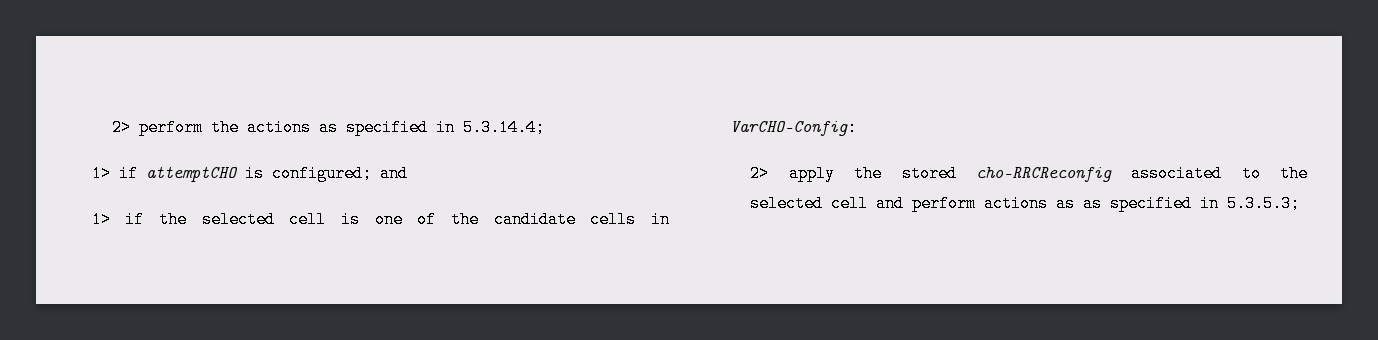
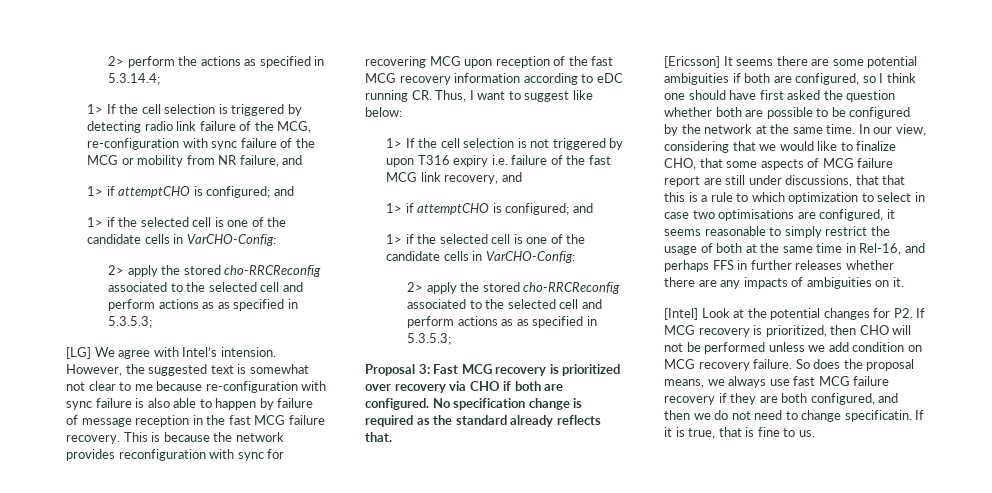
+ 1> If the cell selection is triggered by detecting radio link failure of the MCG, re-configuration with sync failure of the MCG or mobility from NR failure, and
+ [LG] We agree with Intel’s intension. However, the suggested text is somewhat not clear to me because re-configuration with sync failure is also able to happen by failure of message reception in the fast MCG failure recovery. This is because the network provides reconfiguration with sync for recovering MCG upon reception of the fast MCG recovery information according to eDC running CR. Thus, I want to suggest like below:
+ 1> If the cell selection is not triggered by upon T316 expiry i.e. failure of the fast MCG link recovery, and
+ 1> if attemptCHO is configured; and
+ 1> if the selected cell is one of the candidate cells in VarCHO-Config:
+ 2> apply the stored cho-RRCReconfig associated to the selected cell and perform actions as as specified in 5.3.5.3;
+ Proposal 3: Fast MCG recovery is prioritized over recovery via CHO if both are configured. No specification change is required as the standard already reflects that.
+ [Ericsson] It seems there are some potential ambiguities if both are configured, so I think one should have first asked the question whether both are possible to be configured by the network at the same time. In our view, considering that we would like to finalize CHO, that some aspects of MCG failure report are still under discussions, that that this is a rule to which optimization to select in case two optimisations are configured, it seems reasonable to simply restrict the usage of both at the same time in Rel-16, and perhaps FFS in further releases whether there are any impacts of ambiguities on it.
+ [Intel] Look at the potential changes for P2. If MCG recovery is prioritized, then CHO will not be performed unless we add condition on MCG recovery failure. So does the proposal means, we always use fast MCG failure recovery if they are both configured, and then we do not need to change specificatin. If it is true, that is fine to us.

